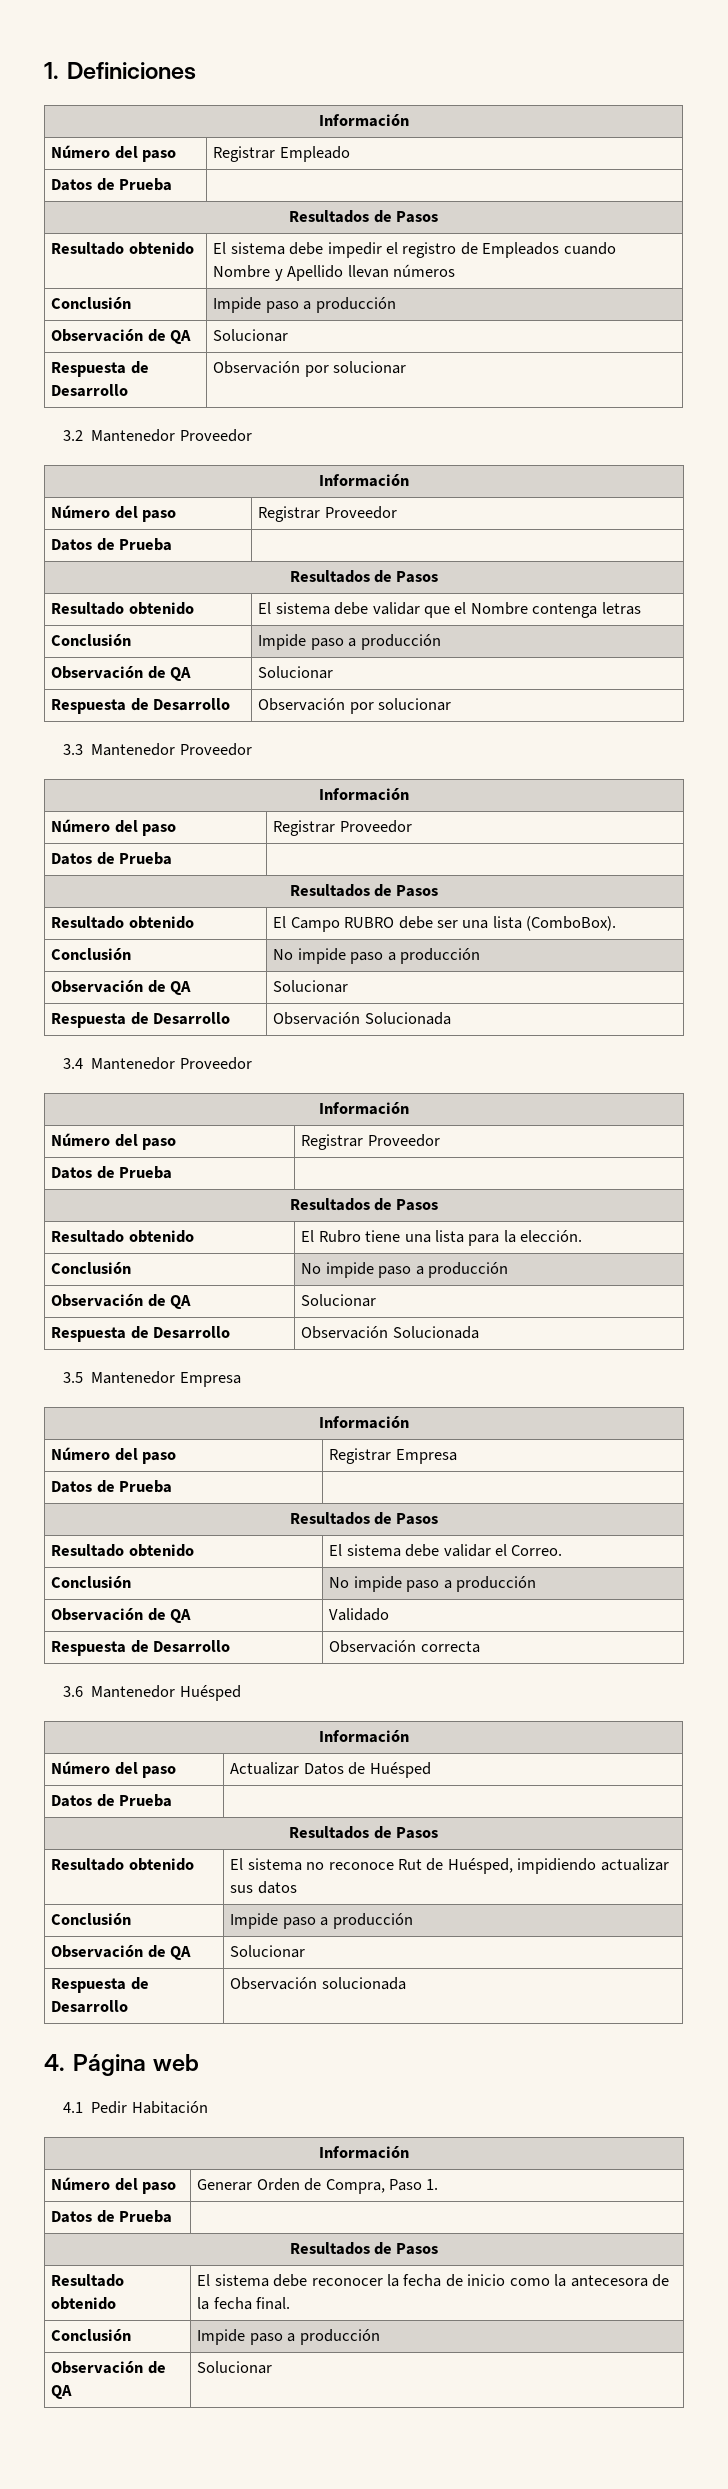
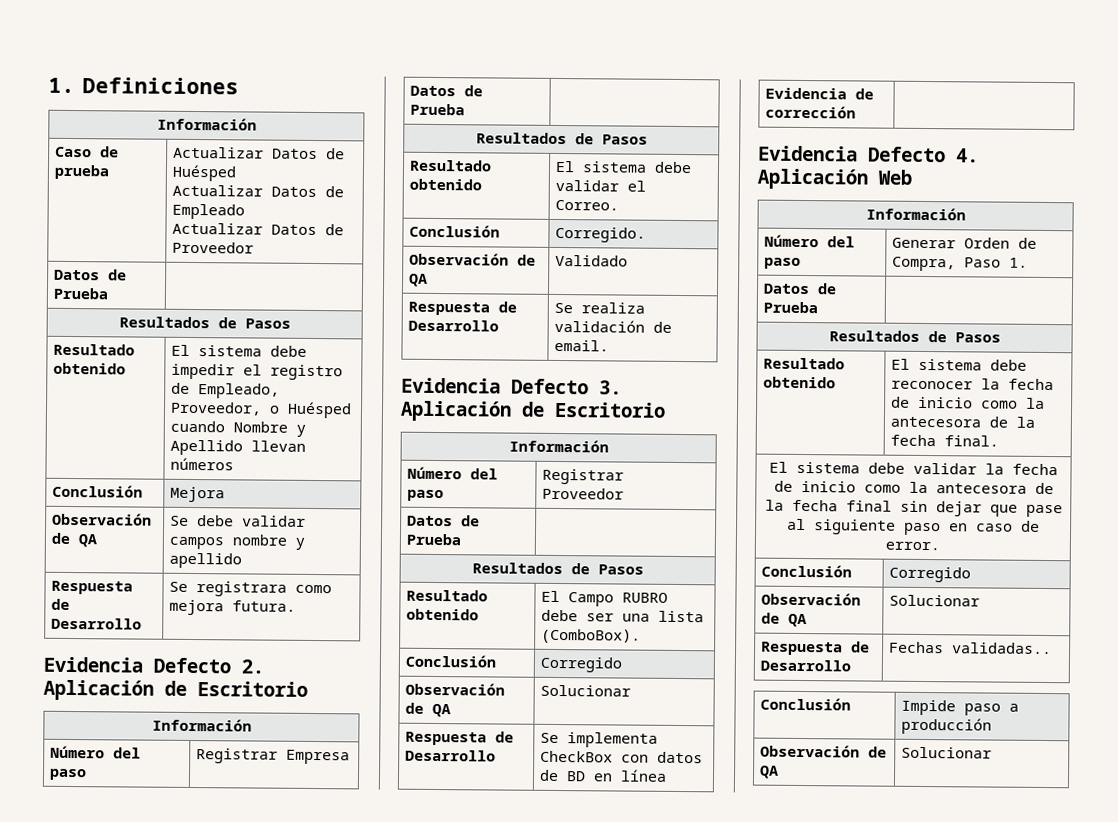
- Número del paso | Registrar Empleado
+ Caso de prueba | Actualizar Datos de Huésped
+ Actualizar Datos de Empleado
+ Actualizar Datos de Proveedor
- Resultado obtenido | El sistema debe impedir el registro de Empleados cuando Nombre y Apellido llevan números
- Conclusión | Impide paso a producción
- Observación de QA | Solucionar
- Respuesta de Desarrollo | Observación por solucionar
- 3.2 Mantenedor Proveedor
+ Resultado obtenido | El sistema debe impedir el registro de Empleado, Proveedor, o Huésped cuando Nombre y Apellido llevan números
+ Conclusión | Mejora
+ Observación de QA | Se debe validar campos nombre y apellido
+ Respuesta de Desarrollo | Se registrara como mejora futura.
+ Evidencia Defecto 2. Aplicación de Escritorio
  Información
- Número del paso | Registrar Proveedor
+ Número del paso | Registrar Empresa
- Resultado obtenido | El sistema debe validar que el Nombre contenga letras
- Conclusión | Impide paso a producción
- Observación de QA | Solucionar
- Respuesta de Desarrollo | Observación por solucionar
- 3.3 Mantenedor Proveedor
+ Resultado obtenido | El sistema debe validar el Correo.
+ Conclusión | Corregido.
+ Observación de QA | Validado
+ Respuesta de Desarrollo | Se realiza validación de email.
+ Evidencia Defecto 3. Aplicación de Escritorio
  Resultado obtenido | El Campo RUBRO debe ser una lista (ComboBox).
- Conclusión | No impide paso a producción
+ Conclusión | Corregido
  Observación de QA | Solucionar
- Respuesta de Desarrollo | Observación Solucionada
- 3.4 Mantenedor Proveedor
- Información
- Número del paso | Registrar Proveedor
- Datos de Prueba |
- Resultados de Pasos
- Resultado obtenido | El Rubro tiene una lista para la elección.
- Conclusión | No impide paso a producción
- Observación de QA | Solucionar
- Respuesta de Desarrollo | Observación Solucionada
- 3.5 Mantenedor Empresa
- Información
- Número del paso | Registrar Empresa
- Datos de Prueba |
- Resultados de Pasos
- Resultado obtenido | El sistema debe validar el Correo.
- Conclusión | No impide paso a producción
- Observación de QA | Validado
- Respuesta de Desarrollo | Observación correcta
- 3.6 Mantenedor Huésped
- Información
- Número del paso | Actualizar Datos de Huésped
- Datos de Prueba |
- Resultados de Pasos
- Resultado obtenido | El sistema no reconoce Rut de Huésped, impidiendo actualizar sus datos
- Conclusión | Impide paso a producción
- Observación de QA | Solucionar
- Respuesta de Desarrollo | Observación solucionada
- 4. Página web
- 4.1 Pedir Habitación
+ Respuesta de Desarrollo | Se implementa CheckBox con datos de BD en línea
+ Evidencia de corrección |
+ Evidencia Defecto 4. Aplicación Web
+ El sistema debe validar la fecha de inicio como la antecesora de la fecha final sin dejar que pase al siguiente paso en caso de error.
+ Conclusión | Corregido
+ Observación de QA | Solucionar
+ Respuesta de Desarrollo | Fechas validadas..

